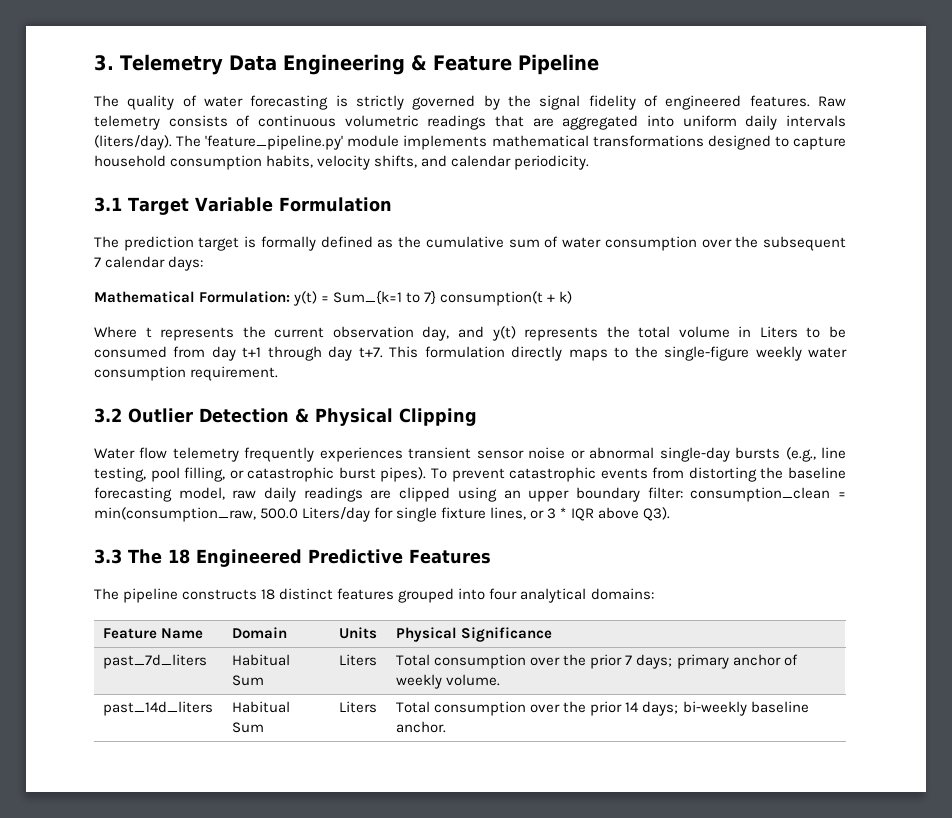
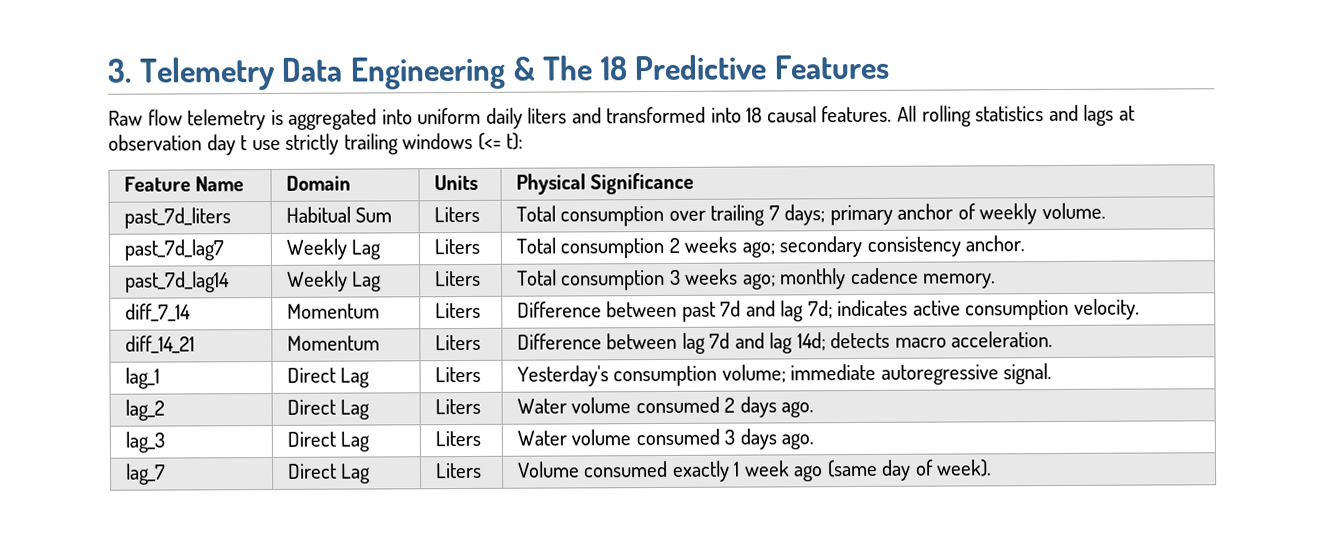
- 3. Telemetry Data Engineering & Feature Pipeline
- The quality of water forecasting is strictly governed by the signal fidelity of engineered features. Raw telemetry consists of continuous volumetric readings that are aggregated into uniform daily intervals (liters/day). The 'feature_pipeline.py' module implements mathematical transformations designed to capture household consumption habits, velocity shifts, and calendar periodicity.
- 3.1 Target Variable Formulation
- The prediction target is formally defined as the cumulative sum of water consumption over the subsequent 7 calendar days:
- Mathematical Formulation: y(t) = Sum_{k=1 to 7} consumption(t + k)
- Where t represents the current observation day, and y(t) represents the total volume in Liters to be consumed from day t+1 through day t+7. This formulation directly maps to the single-figure weekly water consumption requirement.
- 3.2 Outlier Detection & Physical Clipping
- Water flow telemetry frequently experiences transient sensor noise or abnormal single-day bursts (e.g., line testing, pool filling, or catastrophic burst pipes). To prevent catastrophic events from distorting the baseline forecasting model, raw daily readings are clipped using an upper boundary filter: consumption_clean = min(consumption_raw, 500.0 Liters/day for single fixture lines, or 3 * IQR above Q3).
- 3.3 The 18 Engineered Predictive Features
- The pipeline constructs 18 distinct features grouped into four analytical domains:
+ 3. Telemetry Data Engineering & The 18 Predictive Features
+ Raw flow telemetry is aggregated into uniform daily liters and transformed into 18 causal features. All rolling statistics and lags at observation day t use strictly trailing windows (<= t):
- past_7d_liters | Habitual Sum | Liters | Total consumption over the prior 7 days; primary anchor of weekly volume.
+ past_7d_liters | Habitual Sum | Liters | Total consumption over trailing 7 days; primary anchor of weekly volume.
- past_14d_liters | Habitual Sum | Liters | Total consumption over the prior 14 days; bi-weekly baseline anchor.
+ past_7d_lag7 | Weekly Lag | Liters | Total consumption 2 weeks ago; secondary consistency anchor.
+ past_7d_lag14 | Weekly Lag | Liters | Total consumption 3 weeks ago; monthly cadence memory.
+ diff_7_14 | Momentum | Liters | Difference between past 7d and lag 7d; indicates active consumption velocity.
+ diff_14_21 | Momentum | Liters | Difference between lag 7d and lag 14d; detects macro acceleration.
+ lag_1 | Direct Lag | Liters | Yesterday's consumption volume; immediate autoregressive signal.
+ lag_2 | Direct Lag | Liters | Water volume consumed 2 days ago.
+ lag_3 | Direct Lag | Liters | Water volume consumed 3 days ago.
+ lag_7 | Direct Lag | Liters | Volume consumed exactly 1 week ago (same day of week).

